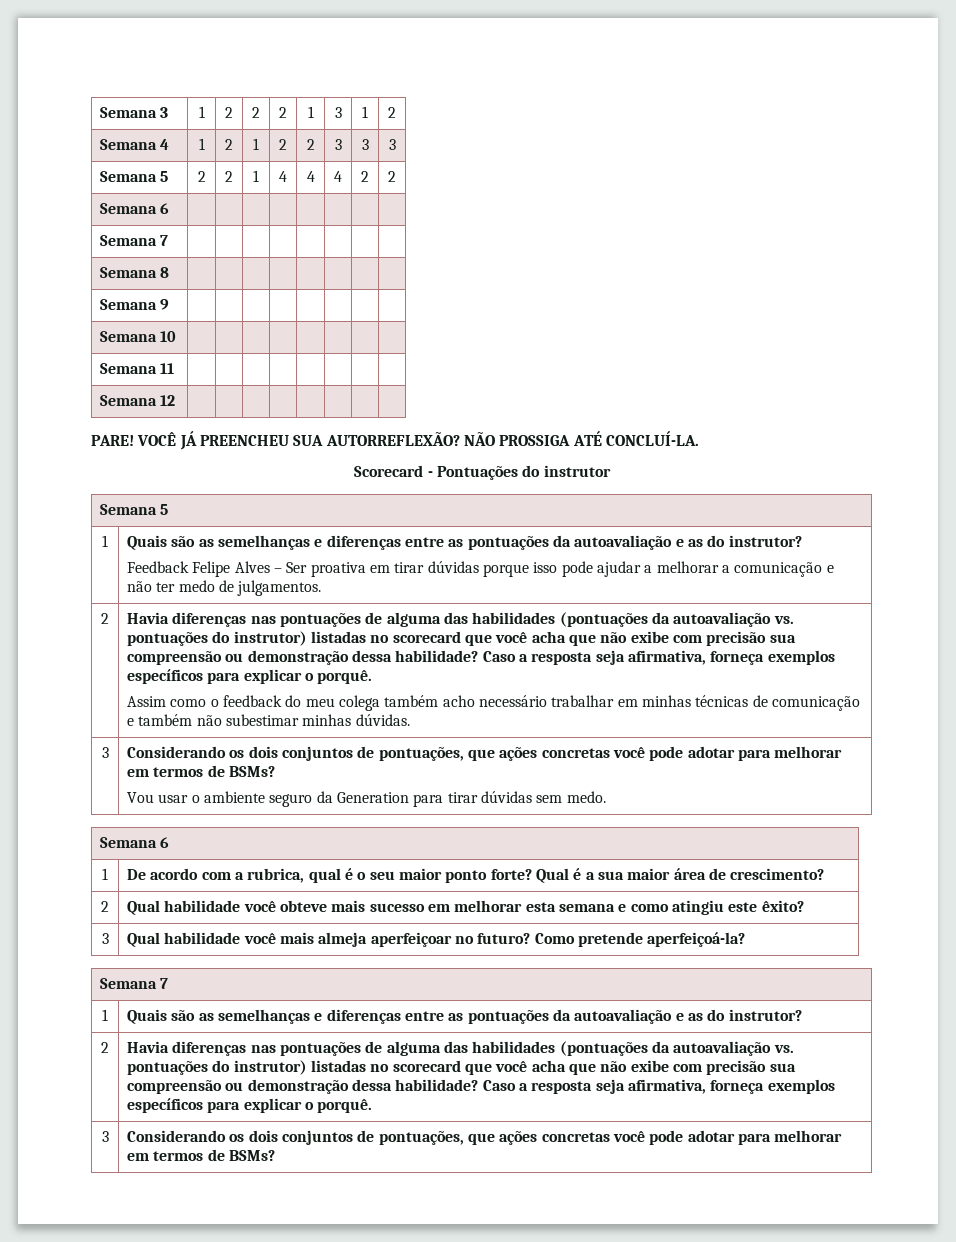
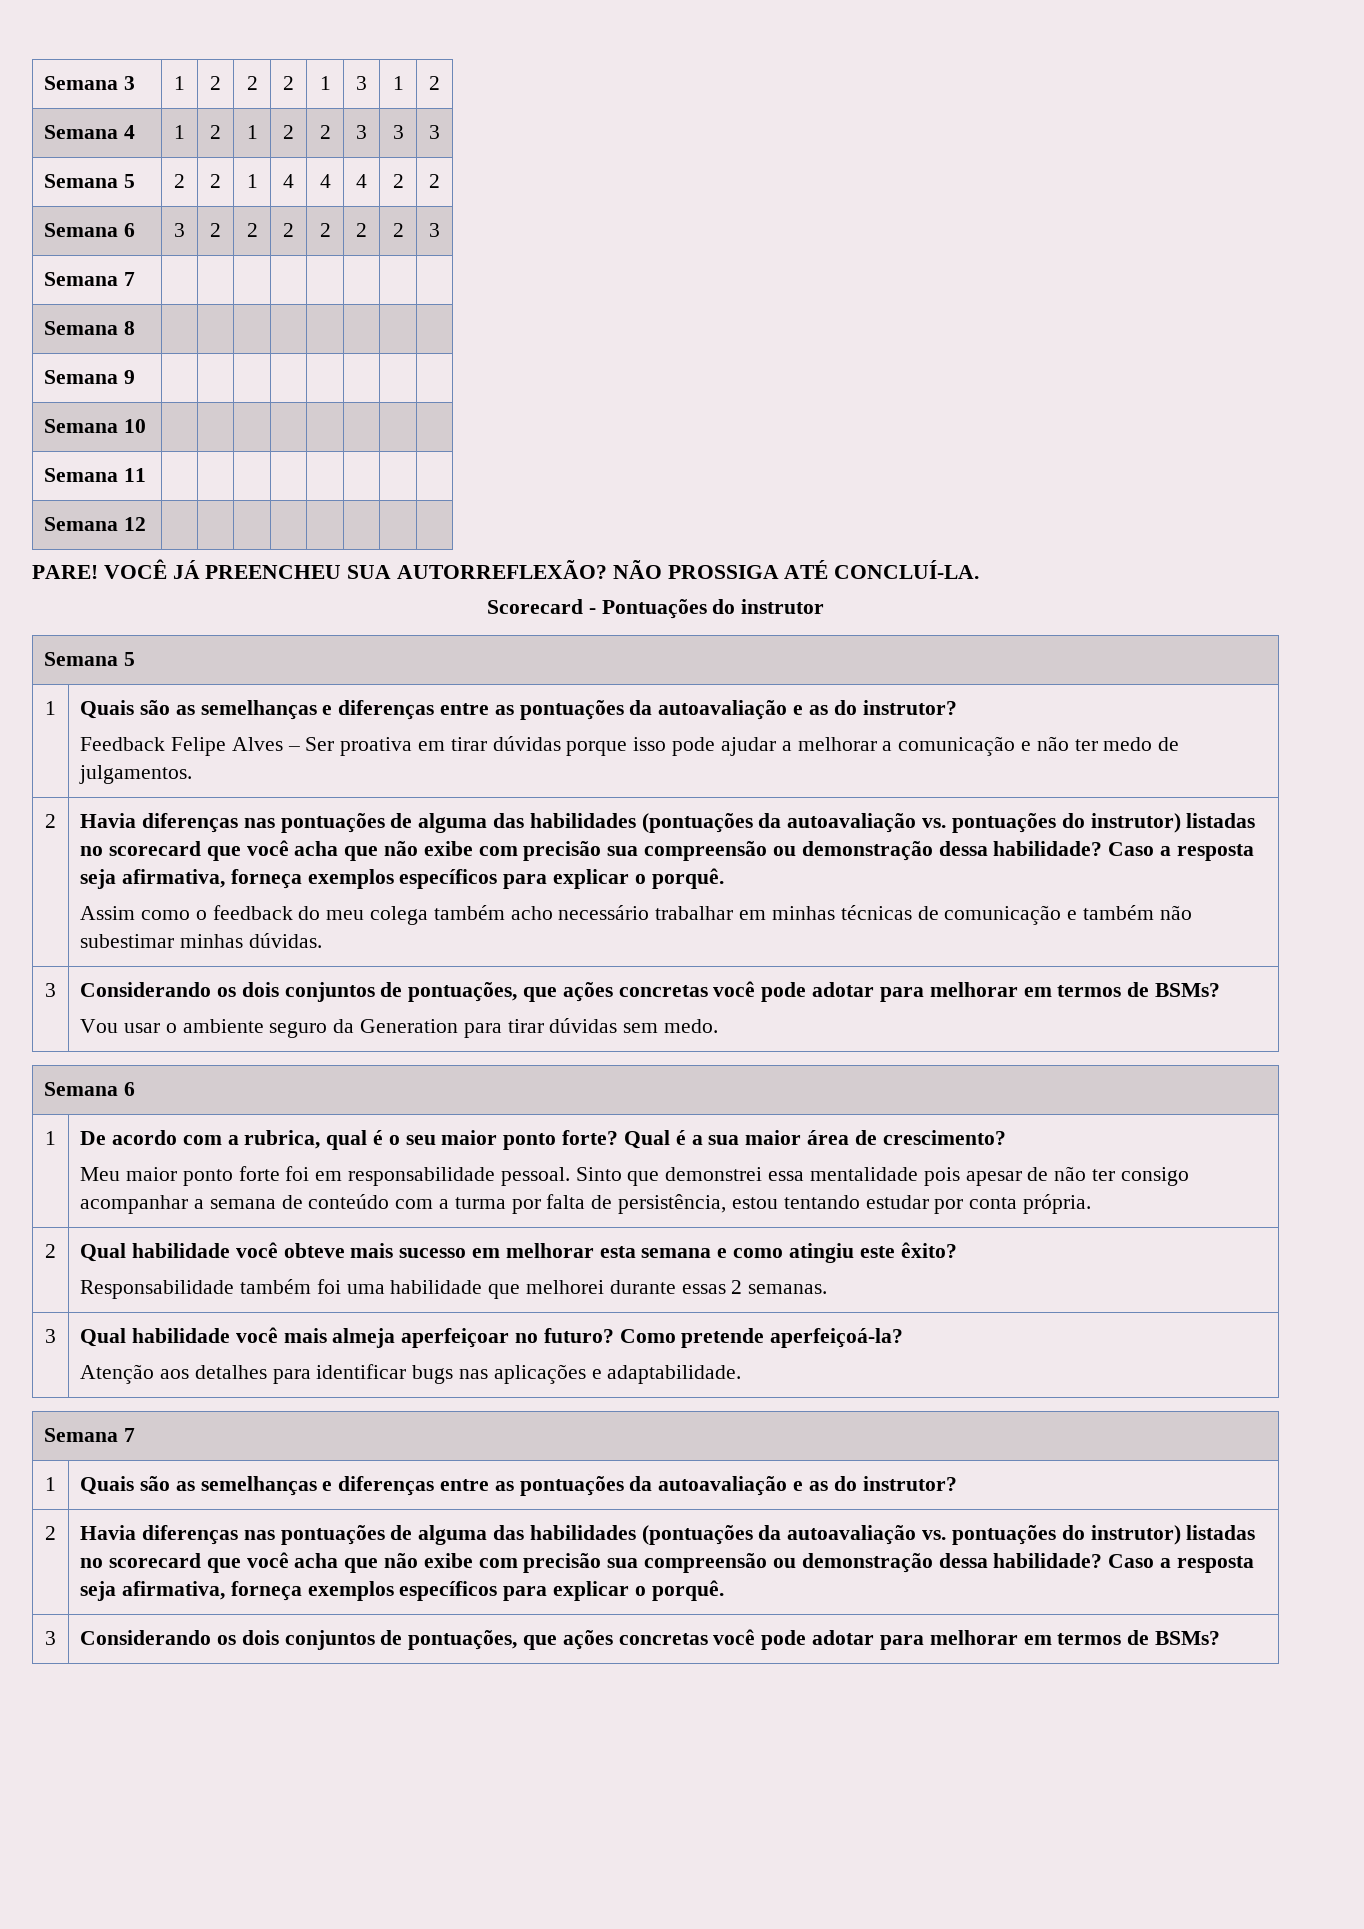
- Semana 6 | | | | | | | |
+ Semana 6 | 3 | 2 | 2 | 2 | 2 | 2 | 2 | 3
+ Meu maior ponto forte foi em responsabilidade pessoal. Sinto que demonstrei essa mentalidade pois apesar de não ter consigo acompanhar a semana de conteúdo com a turma por falta de persistência, estou tentando estudar por conta própria.
  2 | Qual habilidade você obteve mais sucesso em melhorar esta semana e como atingiu este êxito?
+ Responsabilidade também foi uma habilidade que melhorei durante essas 2 semanas.
  3 | Qual habilidade você mais almeja aperfeiçoar no futuro? Como pretende aperfeiçoá-la?
+ Atenção aos detalhes para identificar bugs nas aplicações e adaptabilidade.

